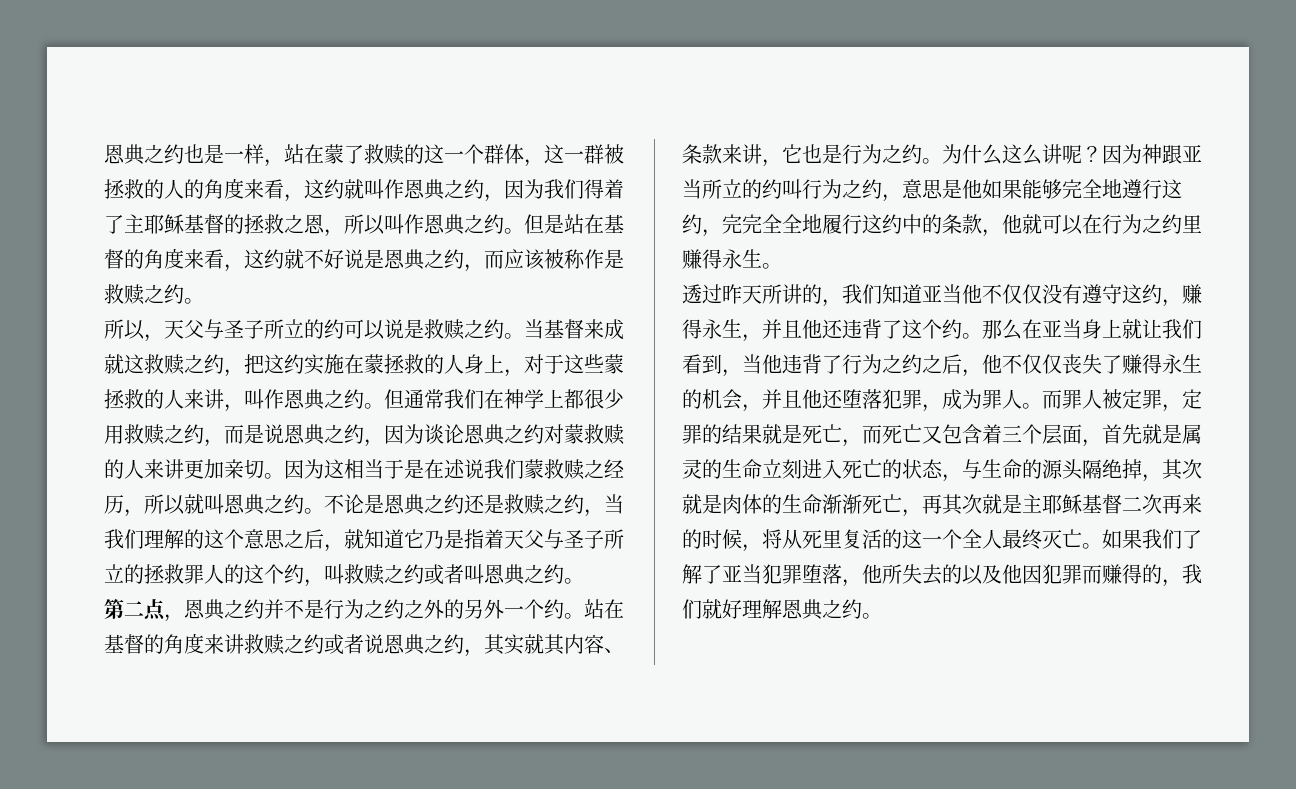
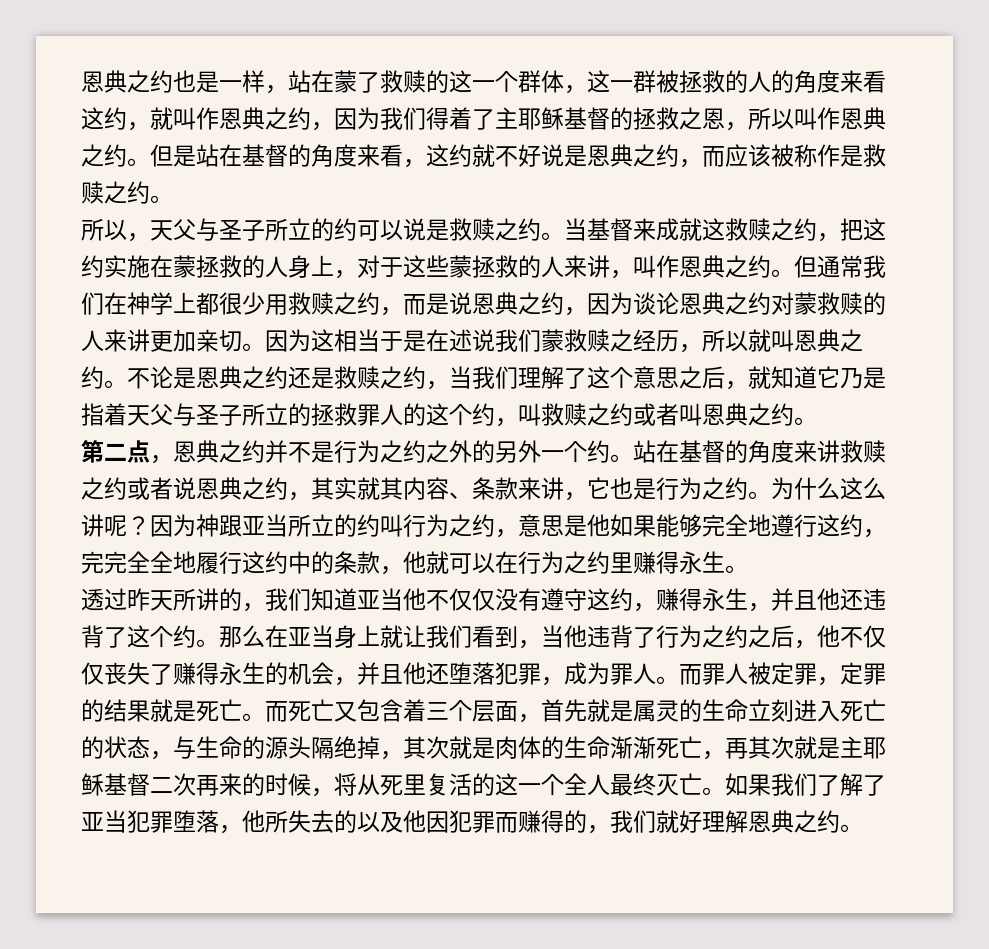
- 恩典之约也是一样，站在蒙了救赎的这一个群体，这一群被拯救的人的角度来看，这约就叫作恩典之约，因为我们得着了主耶稣基督的拯救之恩，所以叫作恩典之约。
+ 恩典之约也是一样，站在蒙了救赎的这一个群体，这一群被拯救的人的角度来看这约，就叫作恩典之约，因为我们得着了主耶稣基督的拯救之恩，所以叫作恩典之约。
- 不论是恩典之约还是救赎之约，当我们理解的这个意思之后，就知道它乃是指着天父与圣子所立的拯救罪人的这个约，叫救赎之约或者叫恩典之约。
+ 不论是恩典之约还是救赎之约，当我们理解了这个意思之后，就知道它乃是指着天父与圣子所立的拯救罪人的这个约，叫救赎之约或者叫恩典之约。
- 而罪人被定罪，定罪的结果就是死亡，而死亡又包含着三个层面，首先就是属灵的生命立刻进入死亡的状态，与生命的源头隔绝掉，其次就是肉体的生命渐渐死亡，再其次就是主耶稣基督二次再来的时候，将从死里复活的这一个全人最终灭亡。
+ 而罪人被定罪，定罪的结果就是死亡。而死亡又包含着三个层面，首先就是属灵的生命立刻进入死亡的状态，与生命的源头隔绝掉，其次就是肉体的生命渐渐死亡，再其次就是主耶稣基督二次再来的时候，将从死里复活的这一个全人最终灭亡。

